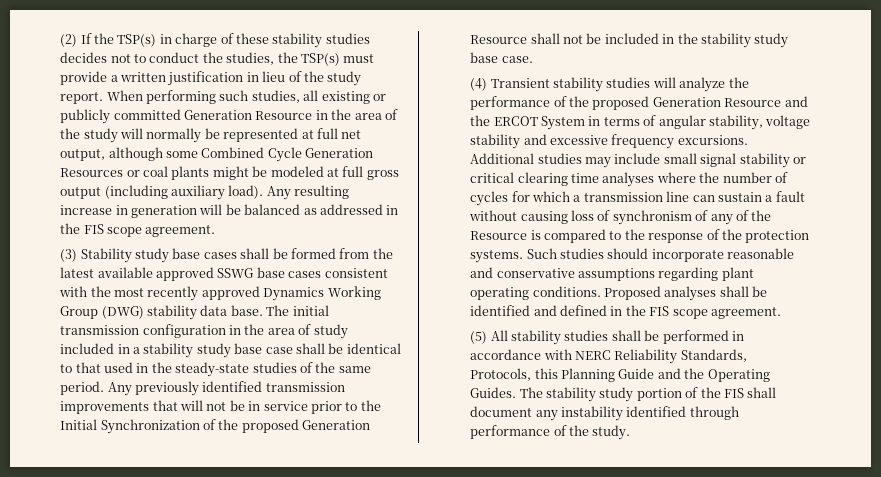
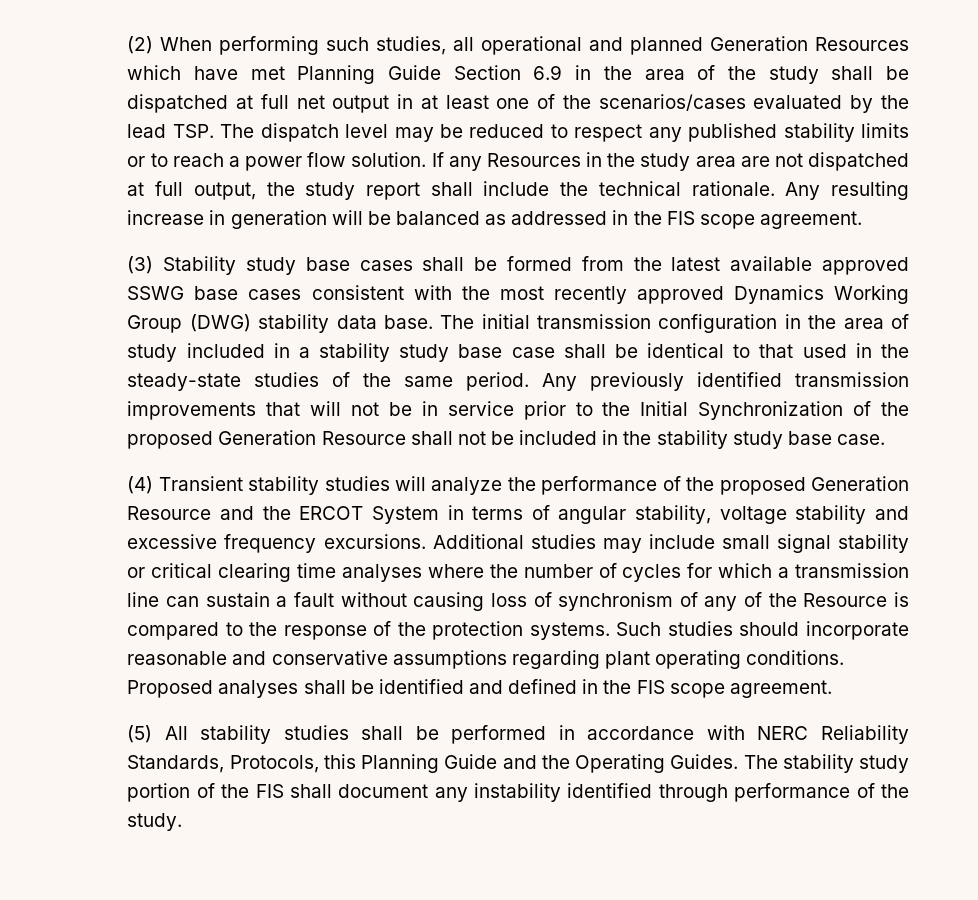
- (2) If the TSP(s) in charge of these stability studies decides not to conduct the studies, the TSP(s) must provide a written justification in lieu of the study report. When performing such studies, all existing or publicly committed Generation Resource in the area of the study will normally be represented at full net output, although some Combined Cycle Generation Resources or coal plants might be modeled at full gross output (including auxiliary load).
+ (2) When performing such studies, all operational and planned Generation Resources which have met Planning Guide Section 6.9 in the area of the study shall be dispatched at full net output in at least one of the scenarios/cases evaluated by the lead TSP. The dispatch level may be reduced to respect any published stability limits or to reach a power flow solution. If any Resources in the study area are not dispatched at full output, the study report shall include the technical rationale.

